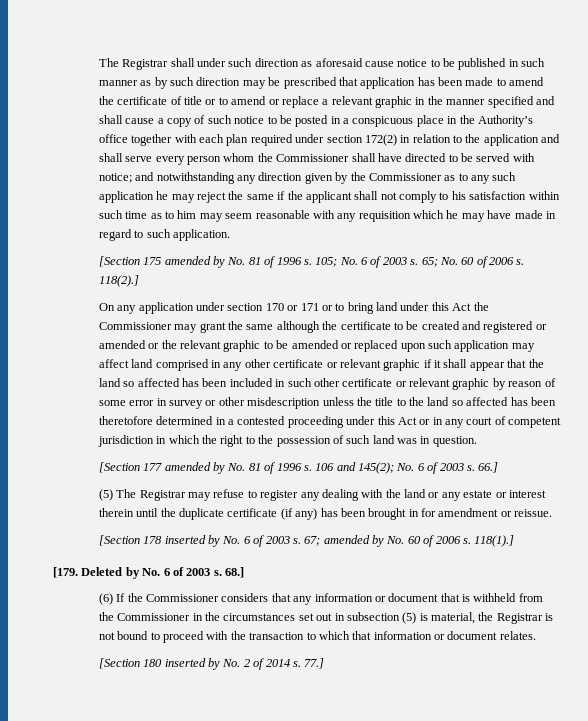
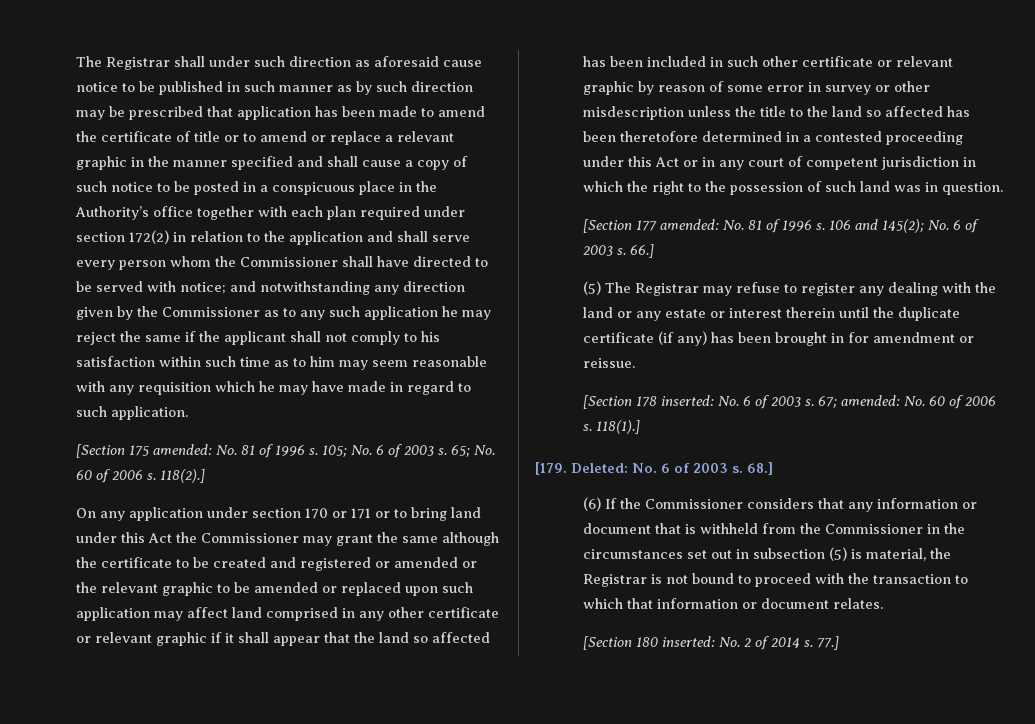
- [Section 175 amended by No. 81 of 1996 s.
+ [Section 175 amended: No. 81 of 1996 s.
- [Section 177 amended by No. 81 of 1996 s.
+ [Section 177 amended: No. 81 of 1996 s.
- [Section 178 inserted by No. 6 of 2003 s.
+ [Section 178 inserted: No. 6 of 2003 s.
- 67; amended by No. 60 of 2006 s.
+ 67; amended: No. 60 of 2006 s.
- [179. Deleted by No. 6 of 2003 s.
+ [179. Deleted: No. 6 of 2003 s.
- [Section 180 inserted by No. 2 of 2014 s.
+ [Section 180 inserted: No. 2 of 2014 s.

